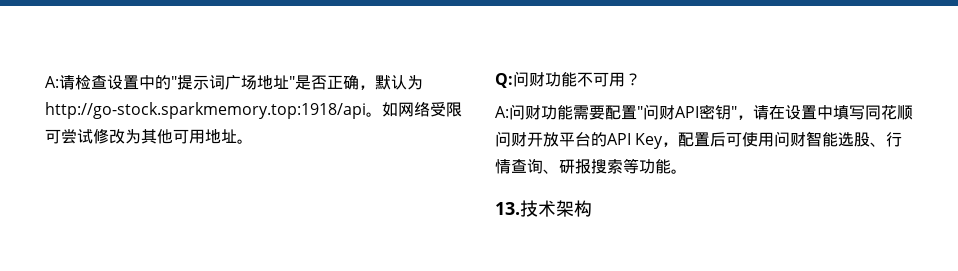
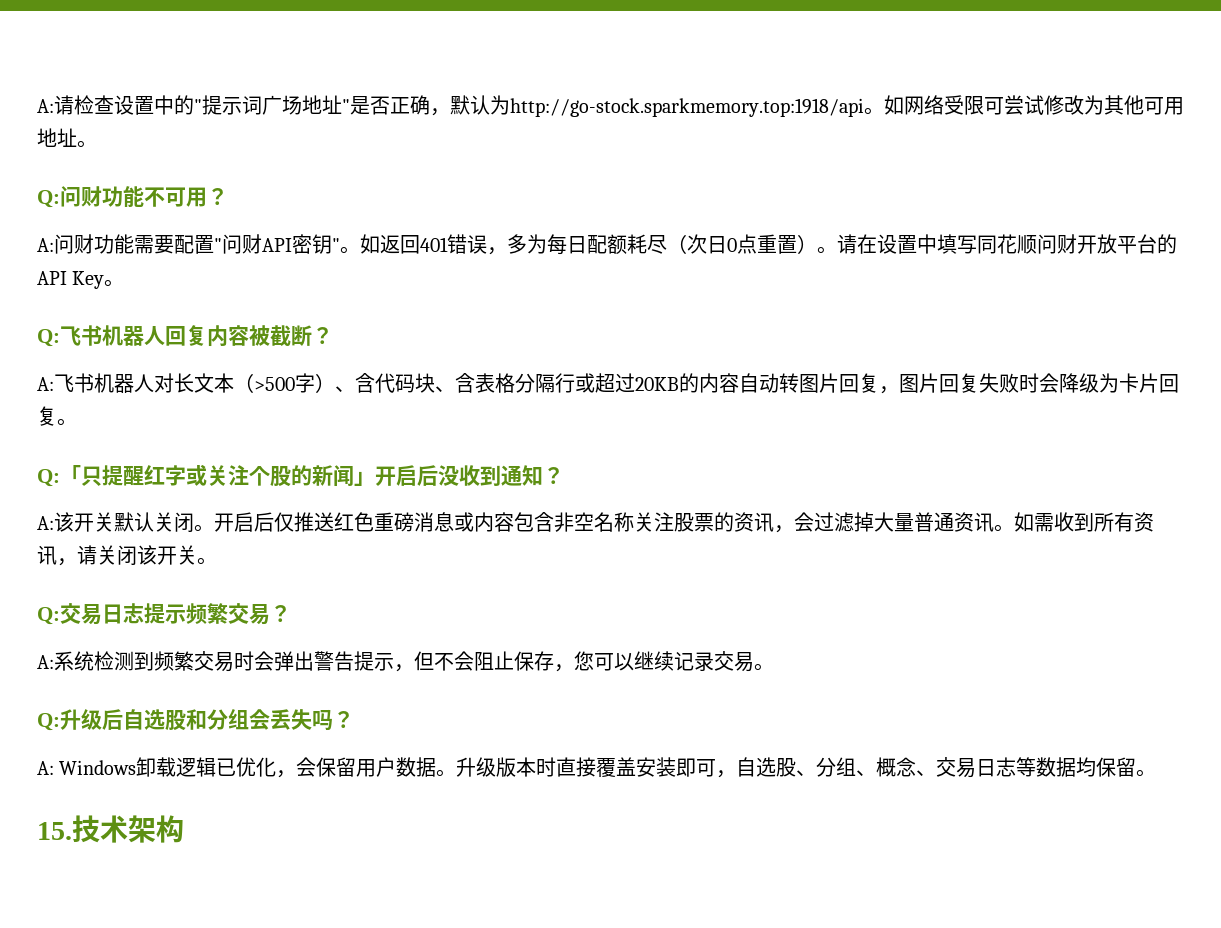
- A:问财功能需要配置"问财API密钥"，请在设置中填写同花顺问财开放平台的API Key，配置后可使用问财智能选股、行情查询、研报搜索等功能。
- 13.技术架构
+ A:问财功能需要配置"问财API密钥"。如返回401错误，多为每日配额耗尽（次日0点重置）。请在设置中填写同花顺问财开放平台的API Key。
+ Q:飞书机器人回复内容被截断？
+ A:飞书机器人对长文本（>500字）、含代码块、含表格分隔行或超过20KB的内容自动转图片回复，图片回复失败时会降级为卡片回复。
+ Q:「只提醒红字或关注个股的新闻」开启后没收到通知？
+ A:该开关默认关闭。开启后仅推送红色重磅消息或内容包含非空名称关注股票的资讯，会过滤掉大量普通资讯。如需收到所有资讯，请关闭该开关。
+ Q:交易日志提示频繁交易？
+ A:系统检测到频繁交易时会弹出警告提示，但不会阻止保存，您可以继续记录交易。
+ Q:升级后自选股和分组会丢失吗？
+ A: Windows卸载逻辑已优化，会保留用户数据。升级版本时直接覆盖安装即可，自选股、分组、概念、交易日志等数据均保留。
+ 15.技术架构

